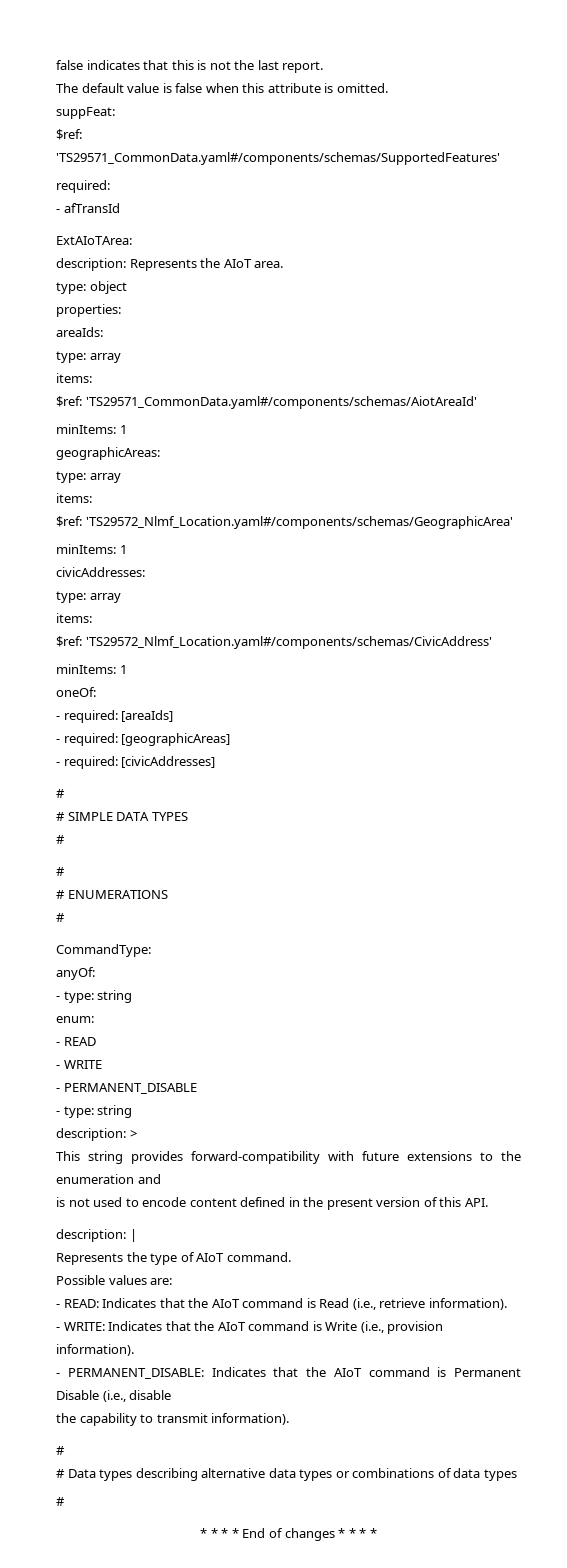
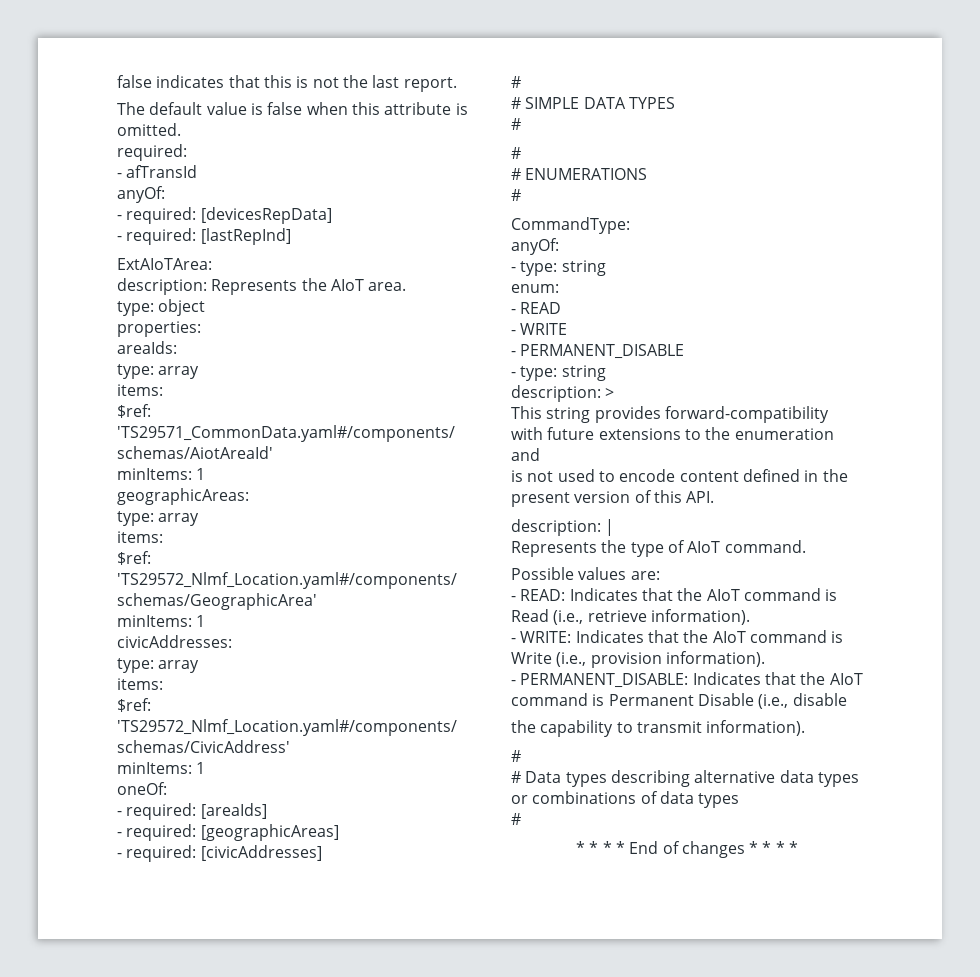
- suppFeat:
- $ref: 'TS29571_CommonData.yaml#/components/schemas/SupportedFeatures'
  - afTransId
+ anyOf:
+ - required: [devicesRepData]
+ - required: [lastRepInd]

